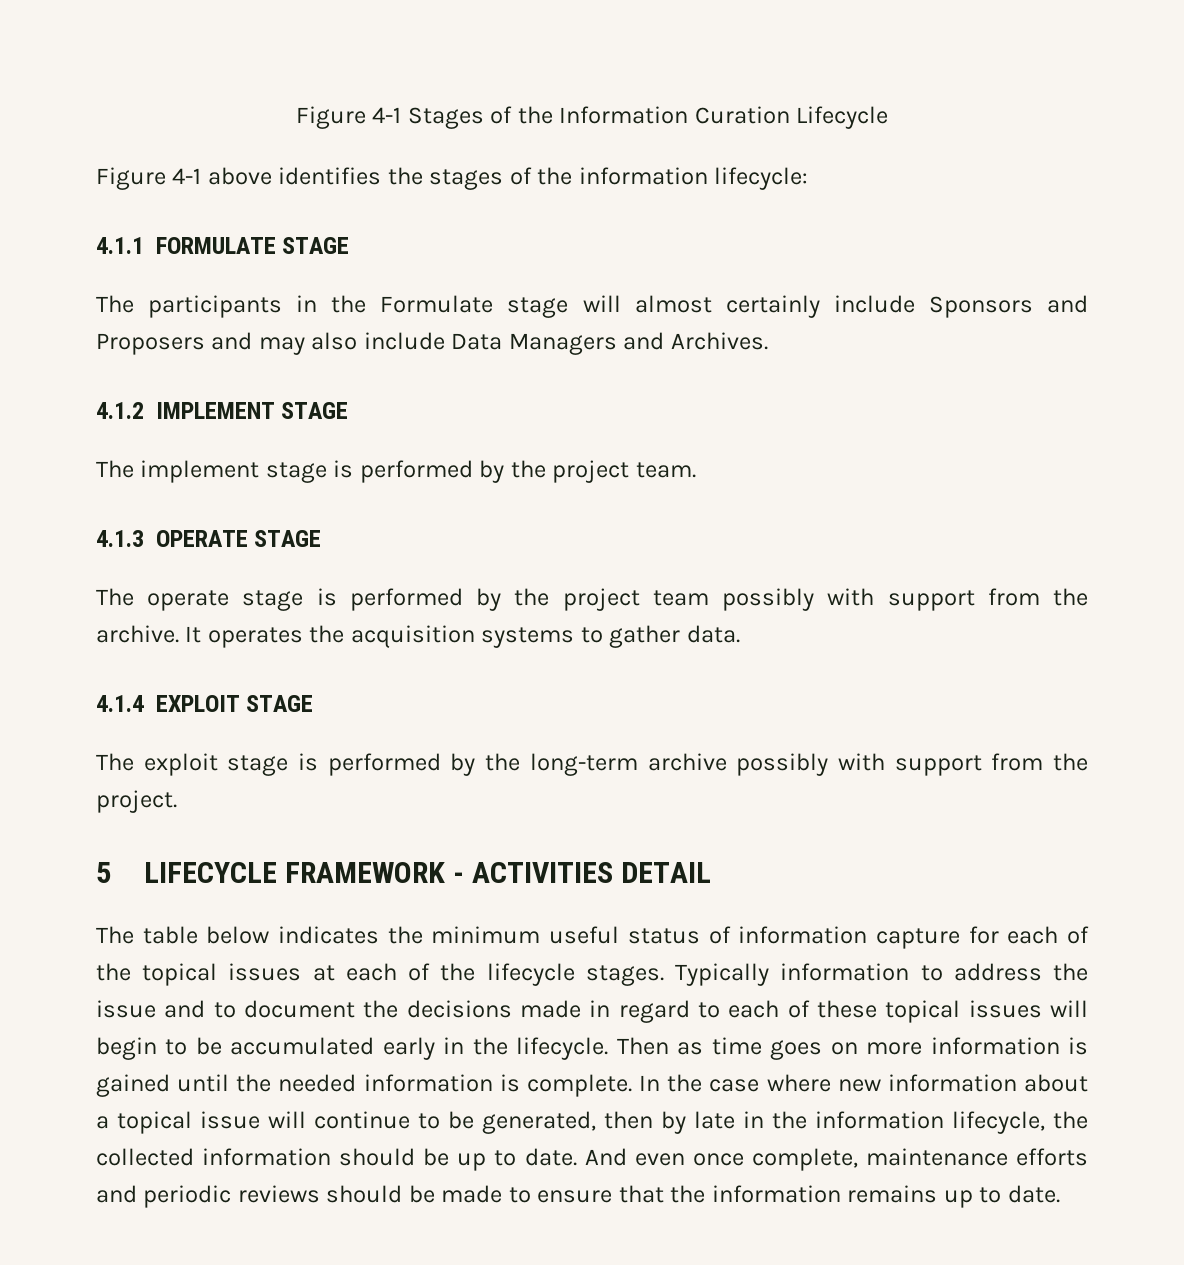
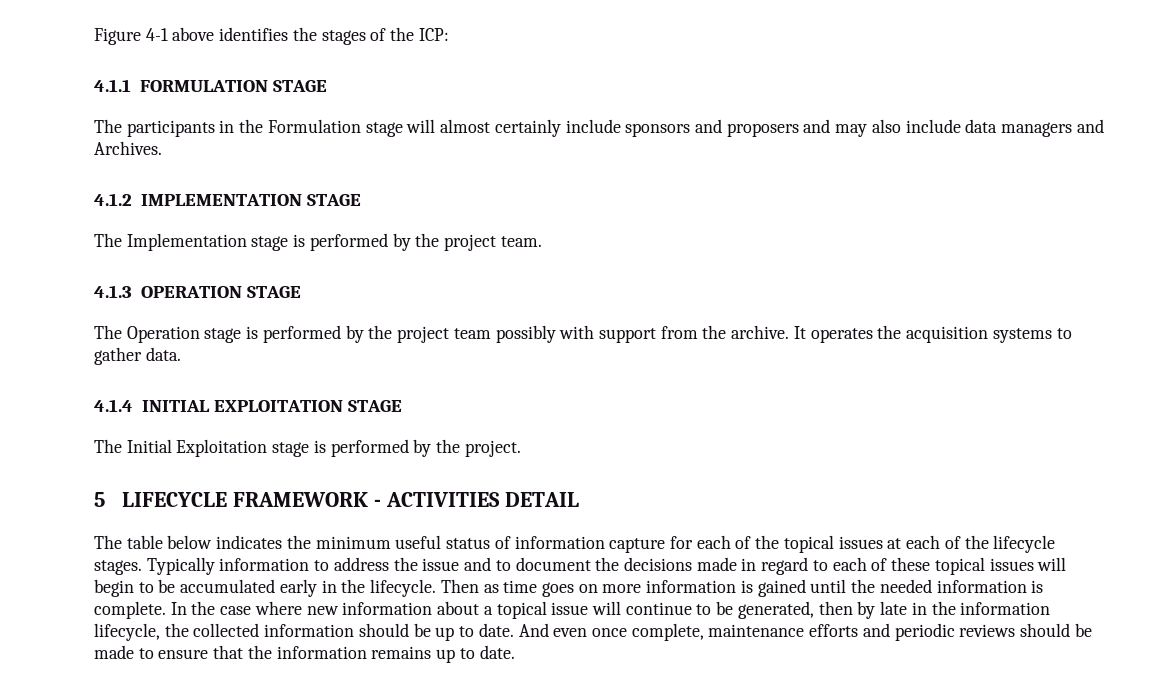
- Figure 4-1 Stages of the Information Curation Lifecycle
- Figure 4-1 above identifies the stages of the information lifecycle:
+ Figure 4-1 above identifies the stages of the ICP:
- 4.1.1 FORMULATE STAGE
+ 4.1.1 FORMULATION STAGE
- The participants in the Formulate stage will almost certainly include Sponsors and Proposers and may also include Data Managers and Archives.
+ The participants in the Formulation stage will almost certainly include sponsors and proposers and may also include data managers and Archives.
- 4.1.2 IMPLEMENT STAGE
- The implement stage is performed by the project team.
+ 4.1.2 IMPLEMENTATION STAGE
+ The Implementation stage is performed by the project team.
- 4.1.3 OPERATE STAGE
- The operate stage is performed by the project team possibly with support from the archive.
+ 4.1.3 OPERATION STAGE
+ The Operation stage is performed by the project team possibly with support from the archive.
- 4.1.4 EXPLOIT STAGE
- The exploit stage is performed by the long-term archive possibly with support from the project.
+ 4.1.4 INITIAL EXPLOITATION STAGE
+ The Initial Exploitation stage is performed by the project.

